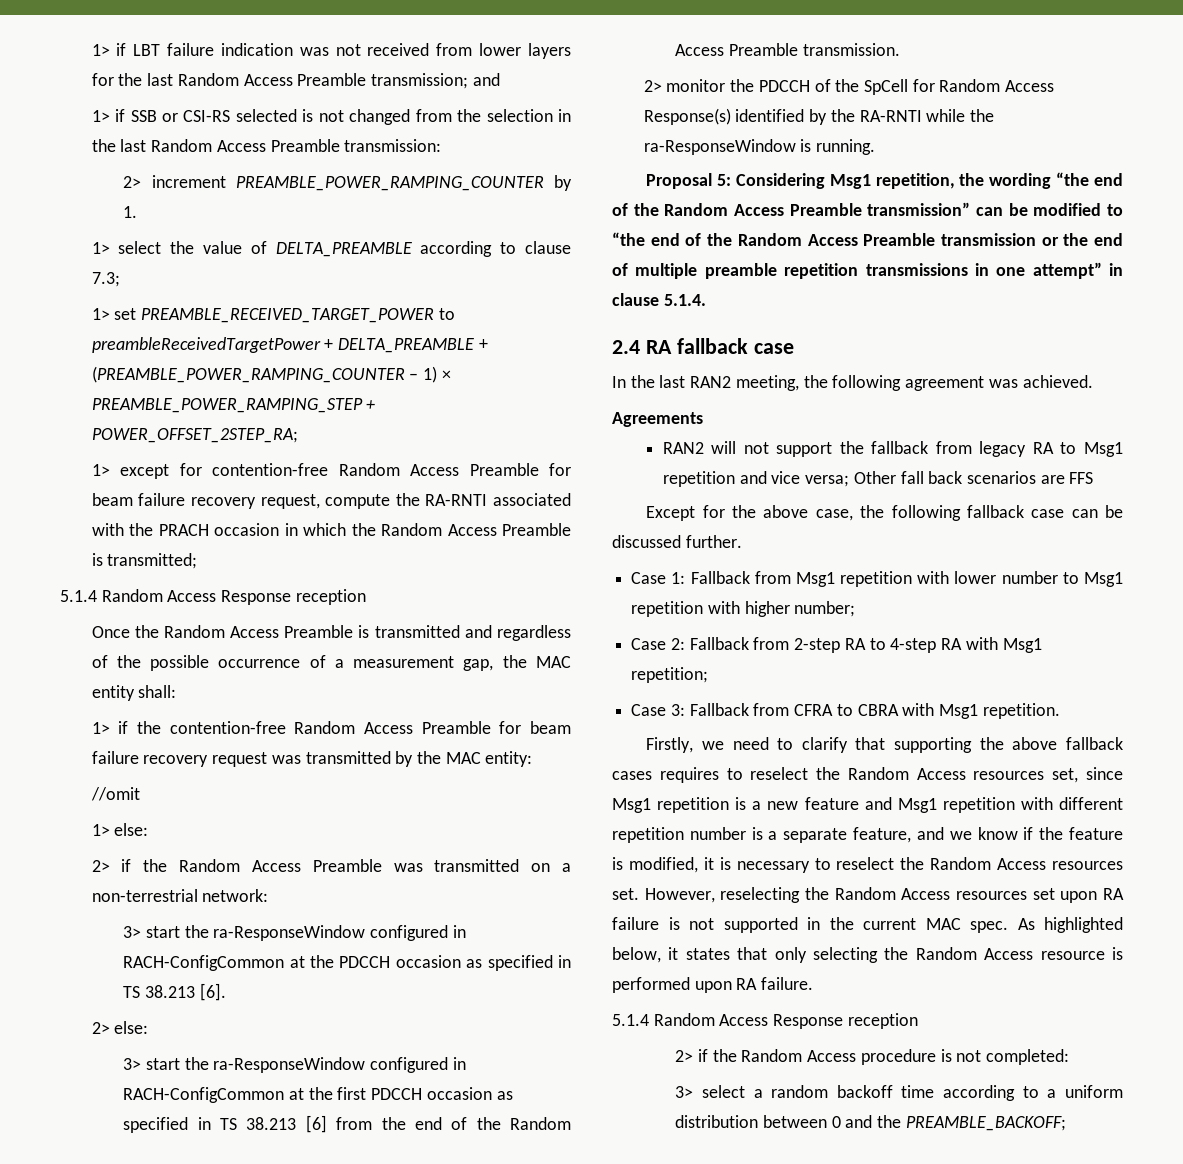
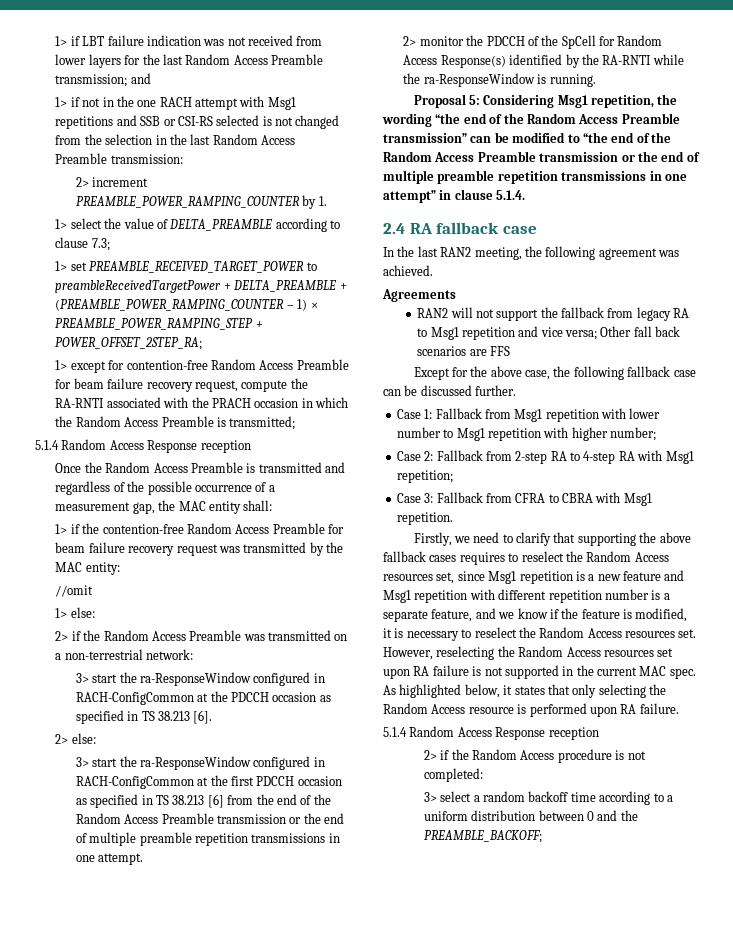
- 1> if SSB or CSI-RS selected is not changed from the selection in the last Random Access Preamble transmission:
+ 1> if not in the one RACH attempt with Msg1 repetitions and SSB or CSI-RS selected is not changed from the selection in the last Random Access Preamble transmission:
- 3> start the ra-ResponseWindow configured in RACH-ConfigCommon at the first PDCCH occasion as specified in TS 38.213 [6] from the end of the Random Access Preamble transmission.
+ 3> start the ra-ResponseWindow configured in RACH-ConfigCommon at the first PDCCH occasion as specified in TS 38.213 [6] from the end of the Random Access Preamble transmission or the end of multiple preamble repetition transmissions in one attempt.

